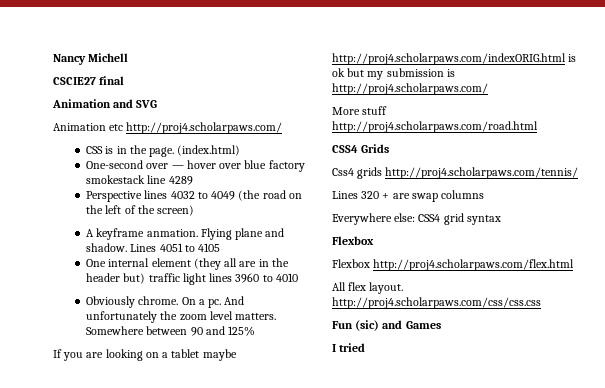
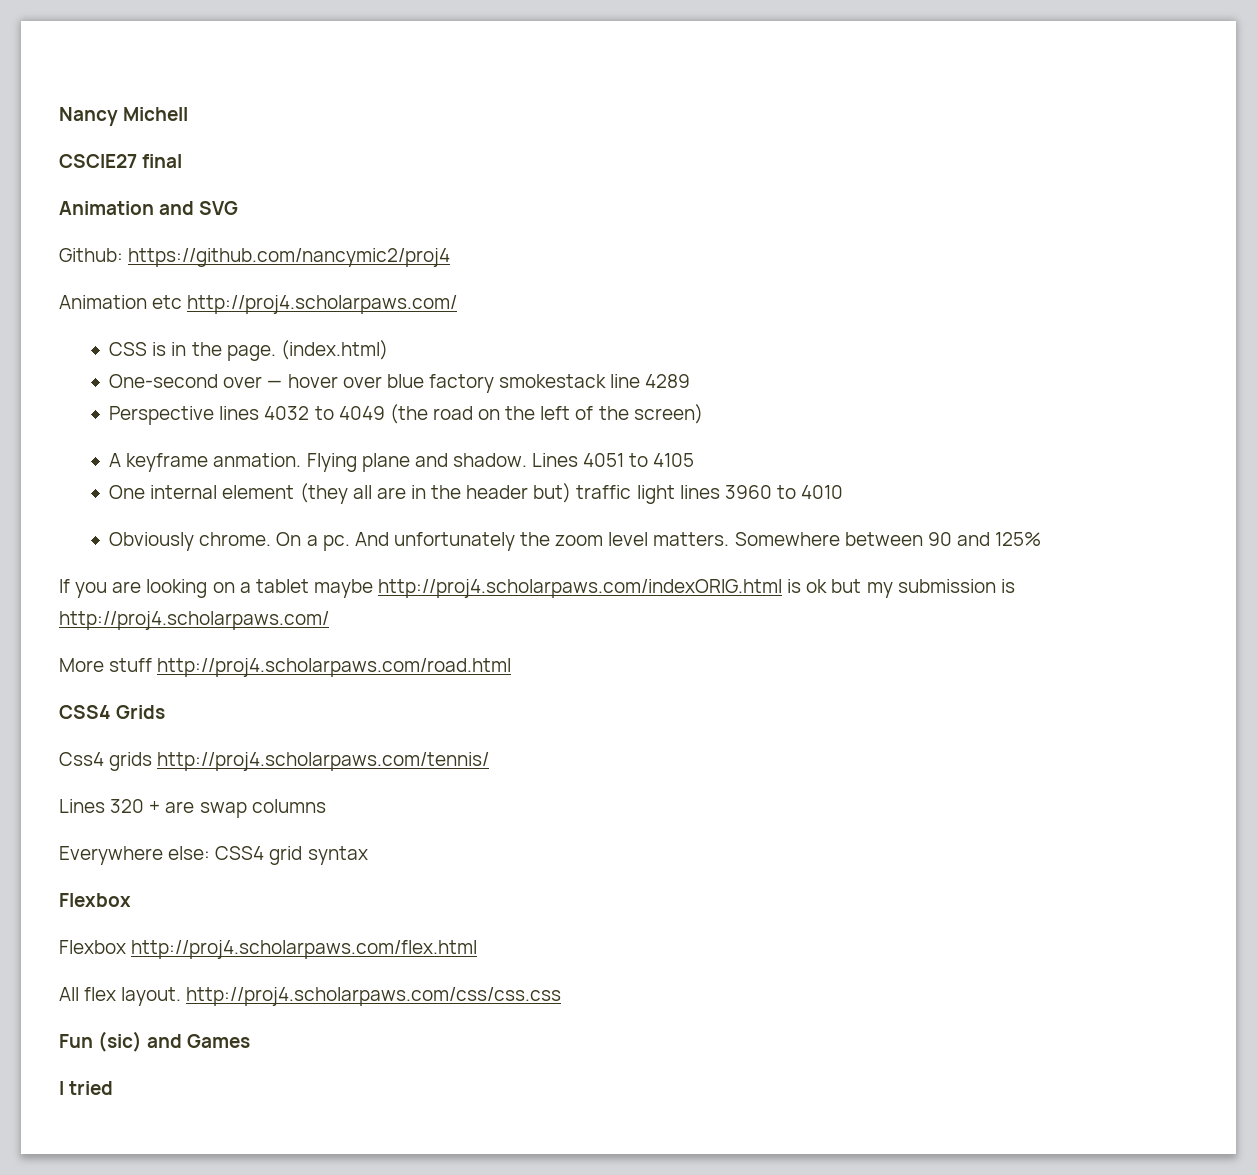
+ Github: https://github.com/nancymic2/proj4

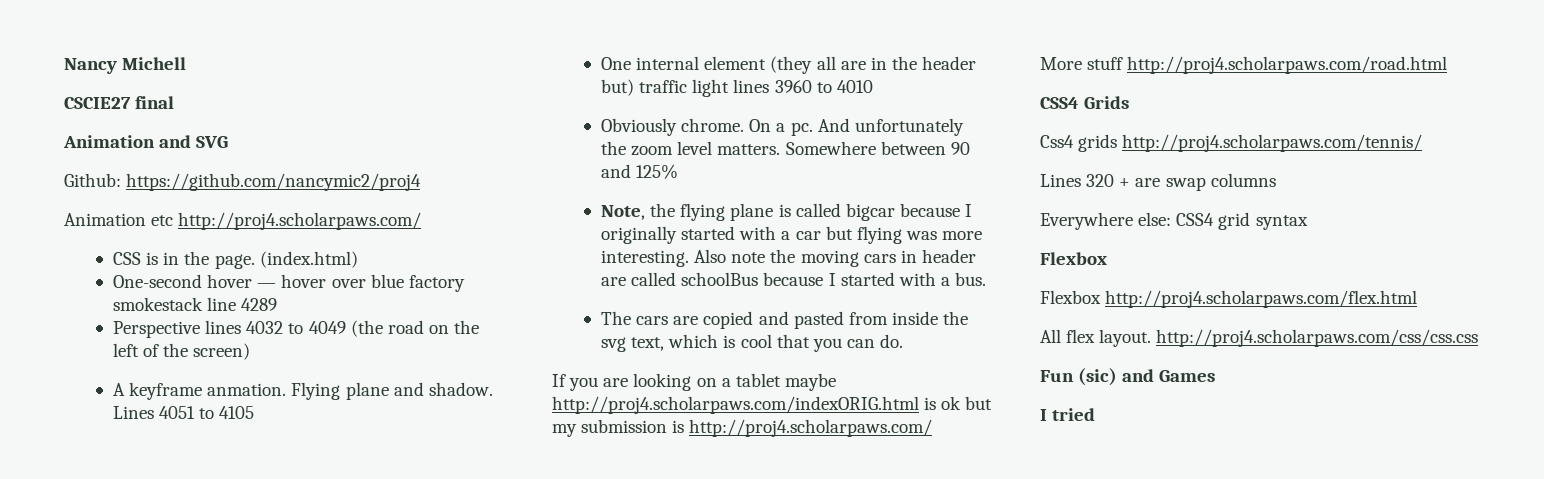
- One-second over — hover over blue factory smokestack line 4289
+ One-second hover — hover over blue factory smokestack line 4289
+ Note, the flying plane is called bigcar because I originally started with a car but flying was more interesting. Also note the moving cars in header are called schoolBus because I started with a bus.
+ The cars are copied and pasted from inside the svg text, which is cool that you can do.

